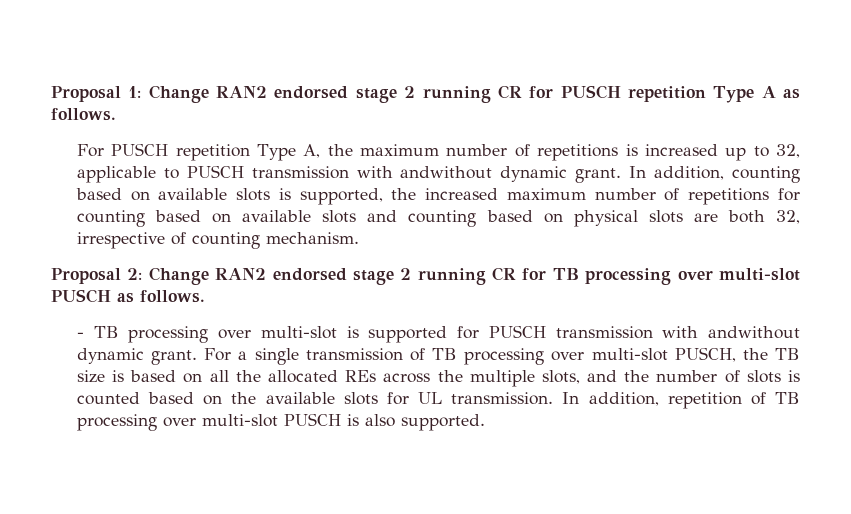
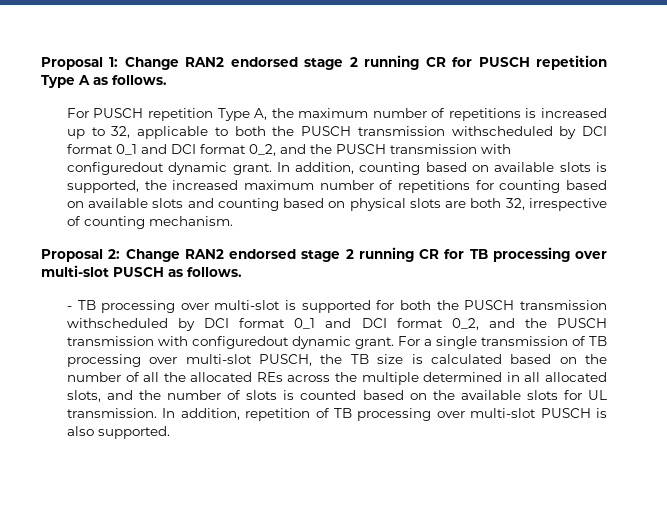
- For PUSCH repetition Type A, the maximum number of repetitions is increased up to 32, applicable to PUSCH transmission with andwithout dynamic grant.
+ For PUSCH repetition Type A, the maximum number of repetitions is increased up to 32, applicable to both the PUSCH transmission withscheduled by DCI format 0_1 and DCI format 0_2, and the PUSCH transmission with configuredout dynamic grant.
- - TB processing over multi-slot is supported for PUSCH transmission with andwithout dynamic grant.
+ - TB processing over multi-slot is supported for both the PUSCH transmission withscheduled by DCI format 0_1 and DCI format 0_2, and the PUSCH transmission with configuredout dynamic grant.
- For a single transmission of TB processing over multi-slot PUSCH, the TB size is based on all the allocated REs across the multiple slots, and the number of slots is counted based on the available slots for UL transmission.
+ For a single transmission of TB processing over multi-slot PUSCH, the TB size is calculated based on the number of all the allocated REs across the multiple determined in all allocated slots, and the number of slots is counted based on the available slots for UL transmission.

